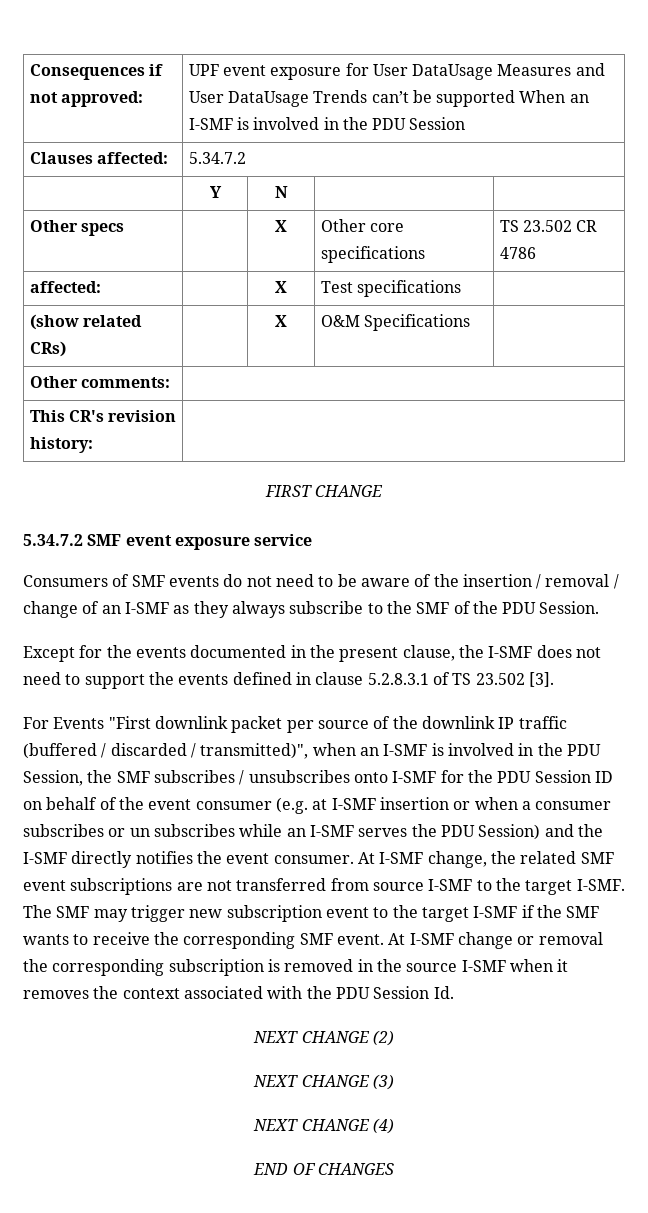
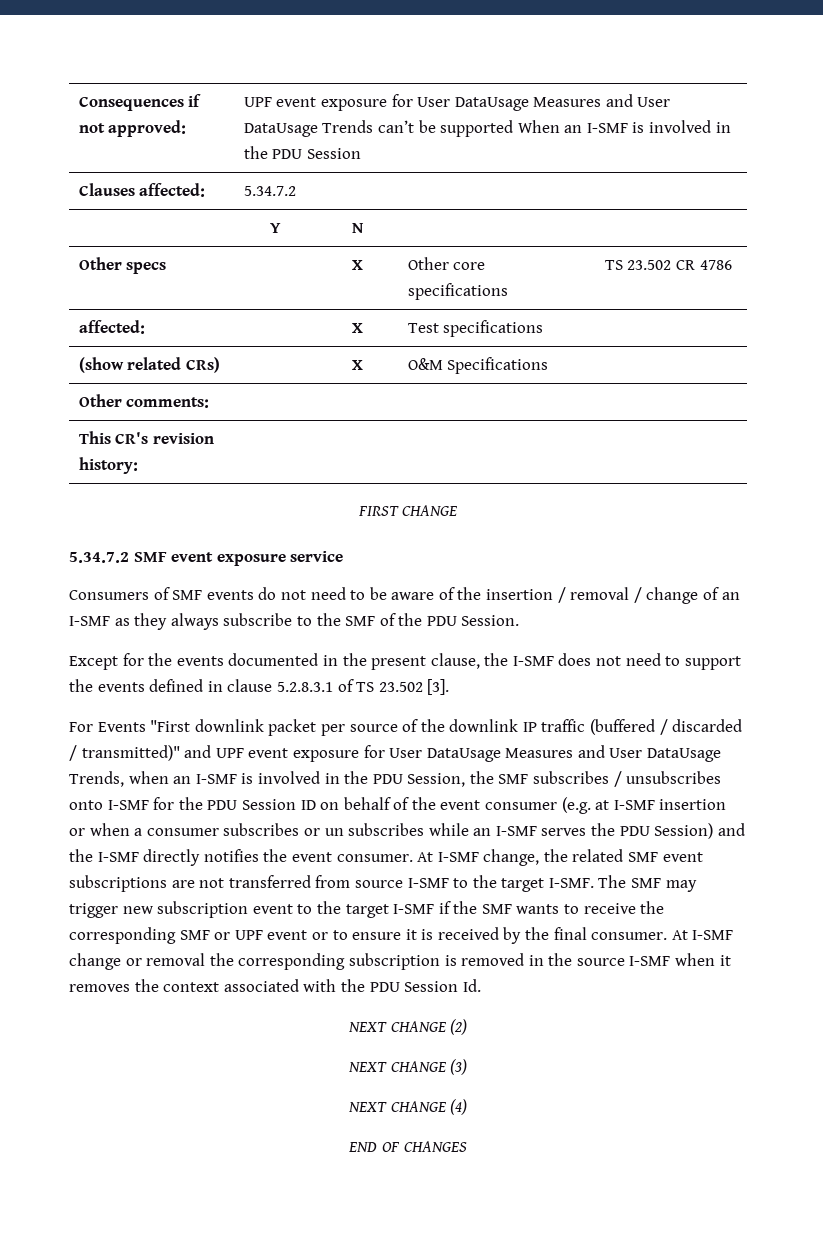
- For Events "First downlink packet per source of the downlink IP traffic (buffered / discarded / transmitted)", when an I-SMF is involved in the PDU Session, the SMF subscribes / unsubscribes onto I-SMF for the PDU Session ID on behalf of the event consumer (e.g. at I-SMF insertion or when a consumer subscribes or un subscribes while an I-SMF serves the PDU Session) and the I-SMF directly notifies the event consumer.
+ For Events "First downlink packet per source of the downlink IP traffic (buffered / discarded / transmitted)" and UPF event exposure for User DataUsage Measures and User DataUsage Trends, when an I-SMF is involved in the PDU Session, the SMF subscribes / unsubscribes onto I-SMF for the PDU Session ID on behalf of the event consumer (e.g. at I-SMF insertion or when a consumer subscribes or un subscribes while an I-SMF serves the PDU Session) and the I-SMF directly notifies the event consumer.
- The SMF may trigger new subscription event to the target I-SMF if the SMF wants to receive the corresponding SMF event.
+ The SMF may trigger new subscription event to the target I-SMF if the SMF wants to receive the corresponding SMF or UPF event or to ensure it is received by the final consumer.

